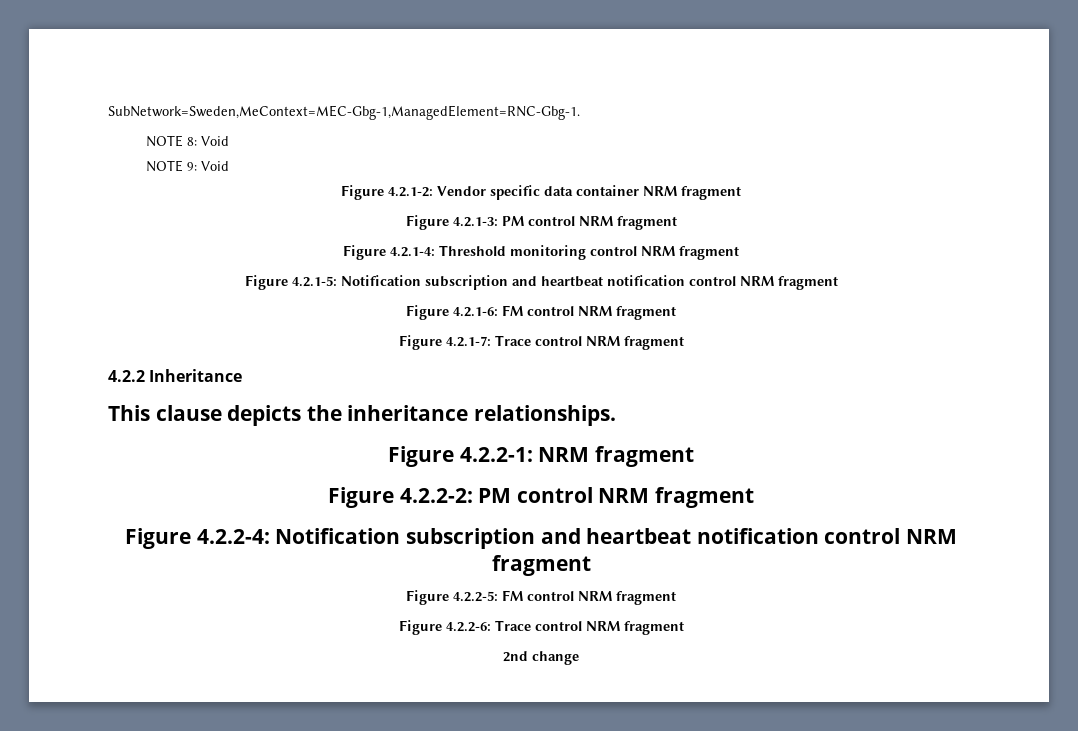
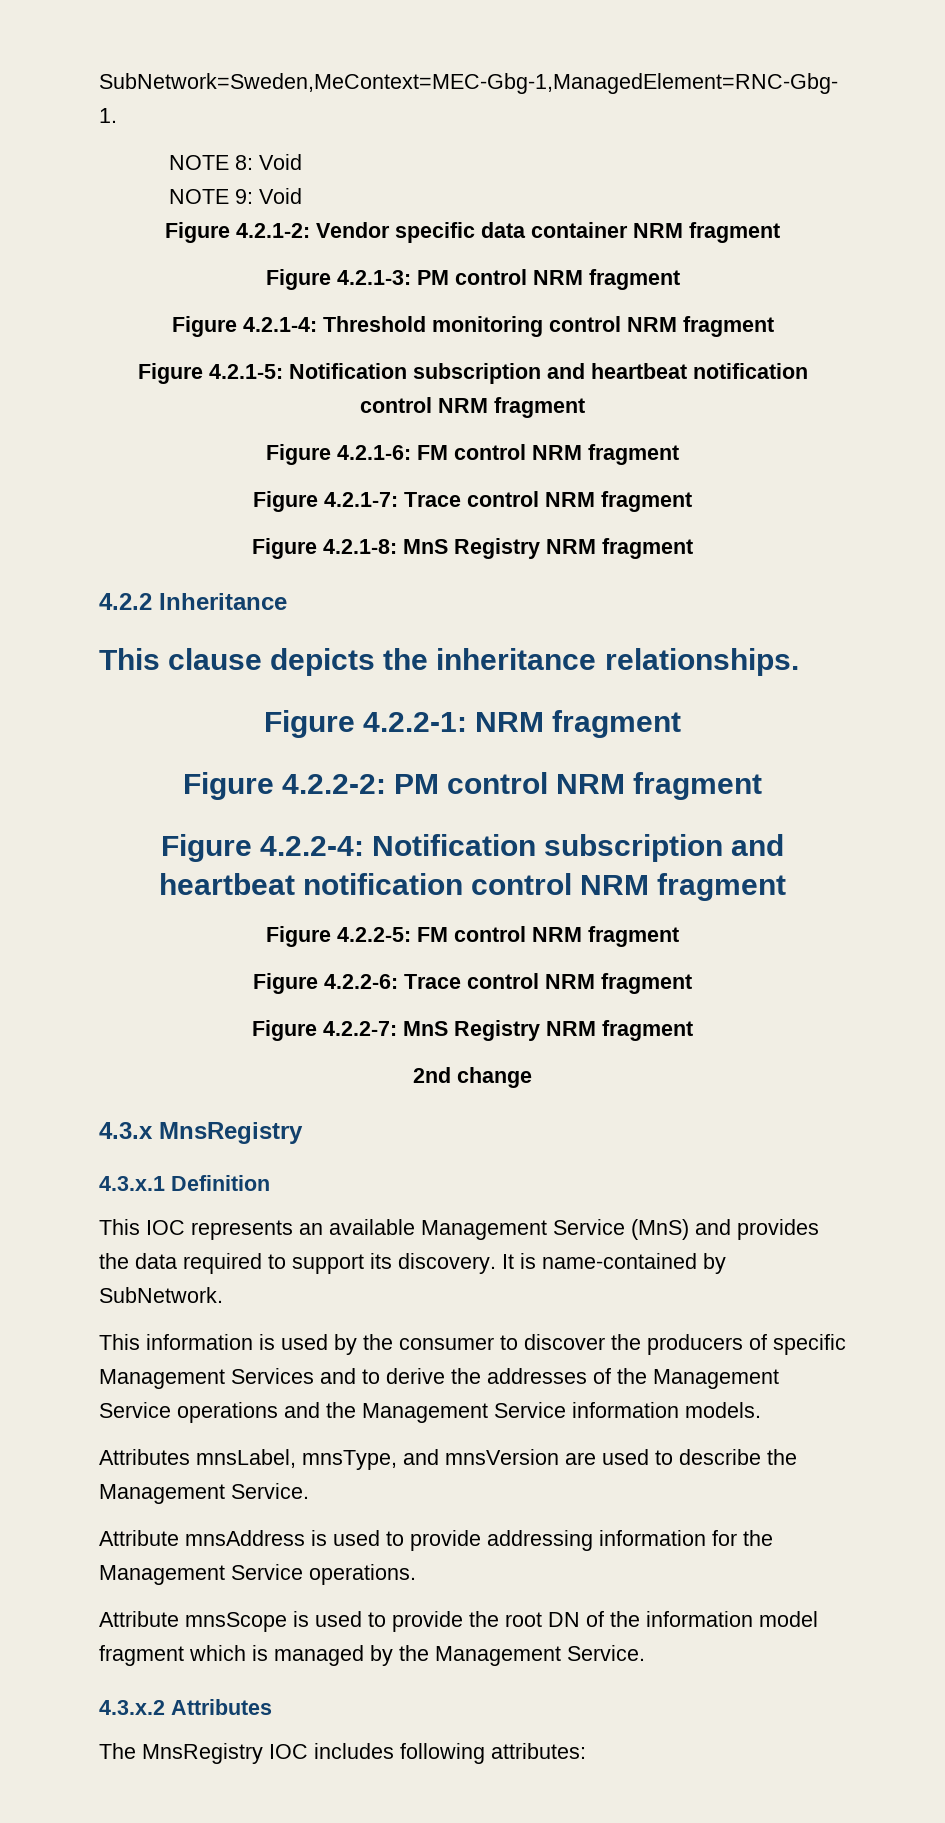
+ Figure 4.2.1-8: MnS Registry NRM fragment
+ Figure 4.2.2-7: MnS Registry NRM fragment
  2nd change
+ 4.3.x MnsRegistry
+ 4.3.x.1 Definition
+ This IOC represents an available Management Service (MnS) and provides the data required to support its discovery. It is name-contained by SubNetwork.
+ This information is used by the consumer to discover the producers of specific Management Services and to derive the addresses of the Management Service operations and the Management Service information models.
+ Attributes mnsLabel, mnsType, and mnsVersion are used to describe the Management Service.
+ Attribute mnsAddress is used to provide addressing information for the Management Service operations.
+ Attribute mnsScope is used to provide the root DN of the information model fragment which is managed by the Management Service.
+ 4.3.x.2 Attributes
+ The MnsRegistry IOC includes following attributes:

